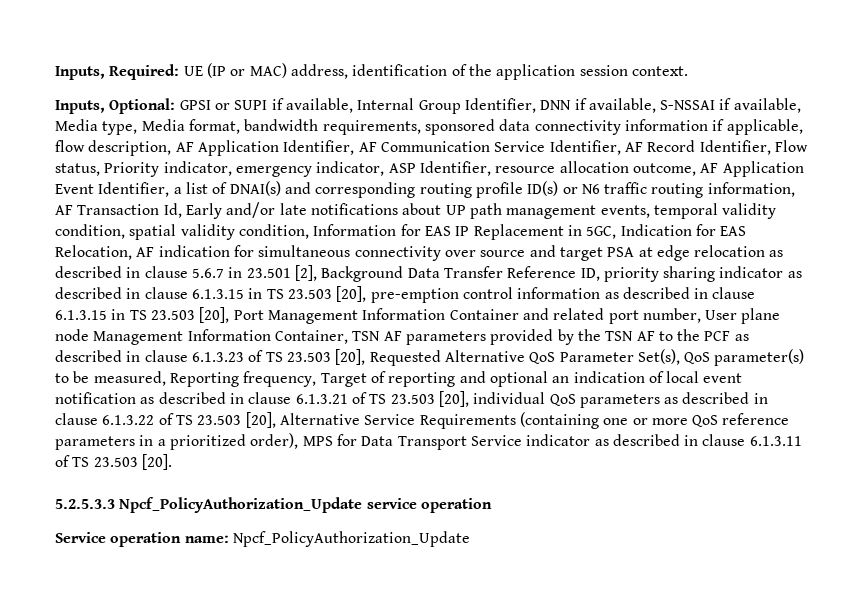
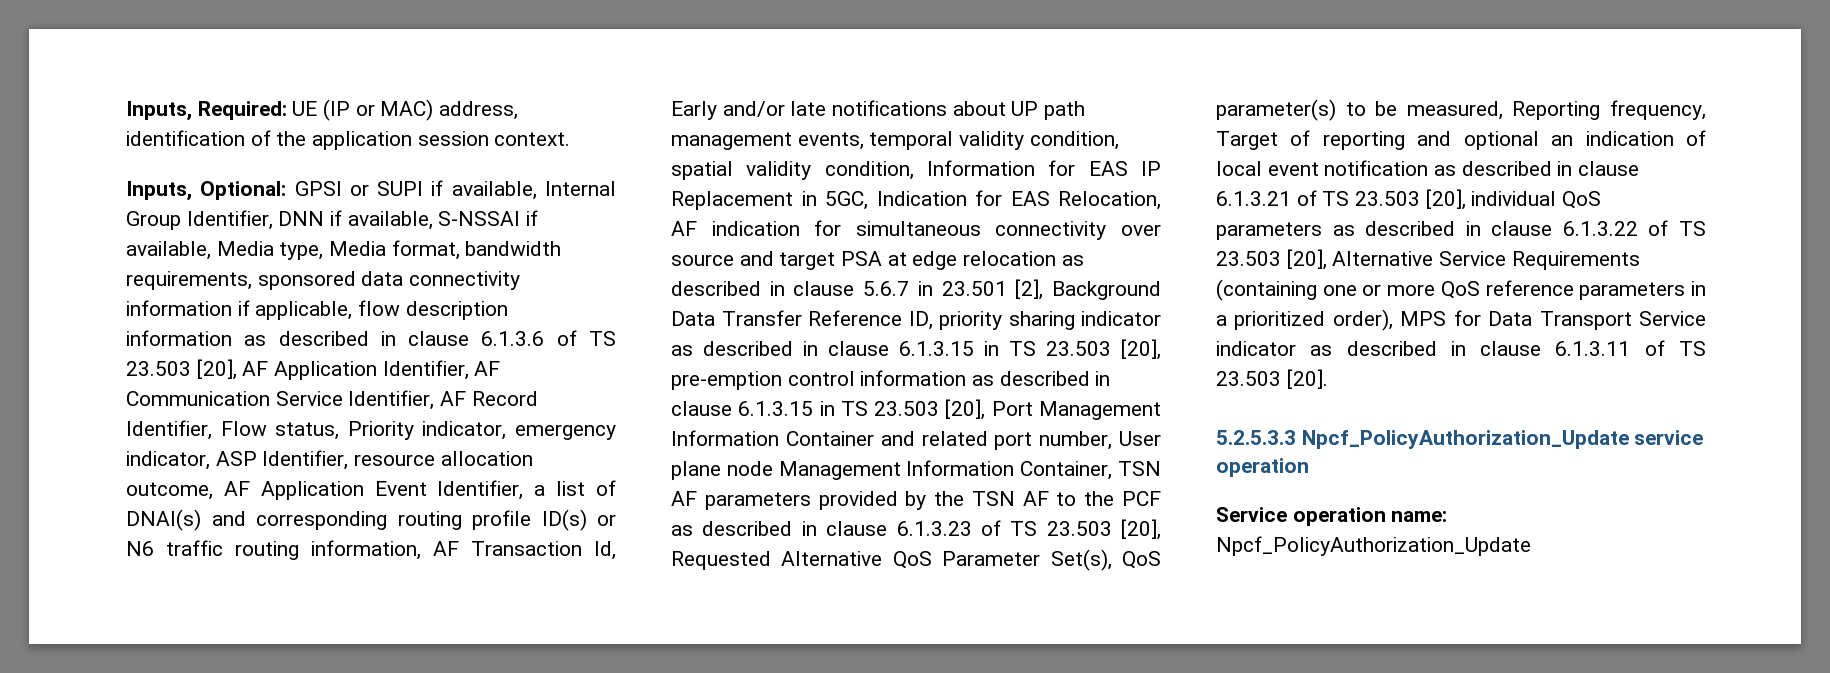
- GPSI or SUPI if available, Internal Group Identifier, DNN if available, S-NSSAI if available, Media type, Media format, bandwidth requirements, sponsored data connectivity information if applicable, flow description, AF Application Identifier, AF Communication Service Identifier, AF Record Identifier, Flow status, Priority indicator, emergency indicator, ASP Identifier, resource allocation outcome, AF Application Event Identifier, a list of DNAI(s) and corresponding routing profile ID(s) or N6 traffic routing information, AF Transaction Id, Early and/or late notifications about UP path management events, temporal validity condition, spatial validity condition, Information for EAS IP Replacement in 5GC, Indication for EAS Relocation, AF indication for simultaneous connectivity over source and target PSA at edge relocation as described in clause 5.6.7 in 23.501 [2], Background Data Transfer Reference ID, priority sharing indicator as described in clause 6.1.3.15 in TS 23.503 [20], pre-emption control information as described in clause 6.1.3.15 in TS 23.503 [20], Port Management Information Container and related port number, User plane node Management Information Container, TSN AF parameters provided by the TSN AF to the PCF as described in clause 6.1.3.23 of TS 23.503 [20], Requested Alternative QoS Parameter Set(s), QoS parameter(s) to be measured, Reporting frequency, Target of reporting and optional an indication of local event notification as described in clause 6.1.3.21 of TS 23.503 [20], individual QoS parameters as described in clause 6.1.3.22 of TS 23.503 [20], Alternative Service Requirements (containing one or more QoS reference parameters in a prioritized order), MPS for Data Transport Service indicator as described in clause 6.1.3.11 of TS 23.503 [20].
+ GPSI or SUPI if available, Internal Group Identifier, DNN if available, S-NSSAI if available, Media type, Media format, bandwidth requirements, sponsored data connectivity information if applicable, flow description information as described in clause 6.1.3.6 of TS 23.503 [20], AF Application Identifier, AF Communication Service Identifier, AF Record Identifier, Flow status, Priority indicator, emergency indicator, ASP Identifier, resource allocation outcome, AF Application Event Identifier, a list of DNAI(s) and corresponding routing profile ID(s) or N6 traffic routing information, AF Transaction Id, Early and/or late notifications about UP path management events, temporal validity condition, spatial validity condition, Information for EAS IP Replacement in 5GC, Indication for EAS Relocation, AF indication for simultaneous connectivity over source and target PSA at edge relocation as described in clause 5.6.7 in 23.501 [2], Background Data Transfer Reference ID, priority sharing indicator as described in clause 6.1.3.15 in TS 23.503 [20], pre-emption control information as described in clause 6.1.3.15 in TS 23.503 [20], Port Management Information Container and related port number, User plane node Management Information Container, TSN AF parameters provided by the TSN AF to the PCF as described in clause 6.1.3.23 of TS 23.503 [20], Requested Alternative QoS Parameter Set(s), QoS parameter(s) to be measured, Reporting frequency, Target of reporting and optional an indication of local event notification as described in clause 6.1.3.21 of TS 23.503 [20], individual QoS parameters as described in clause 6.1.3.22 of TS 23.503 [20], Alternative Service Requirements (containing one or more QoS reference parameters in a prioritized order), MPS for Data Transport Service indicator as described in clause 6.1.3.11 of TS 23.503 [20].

